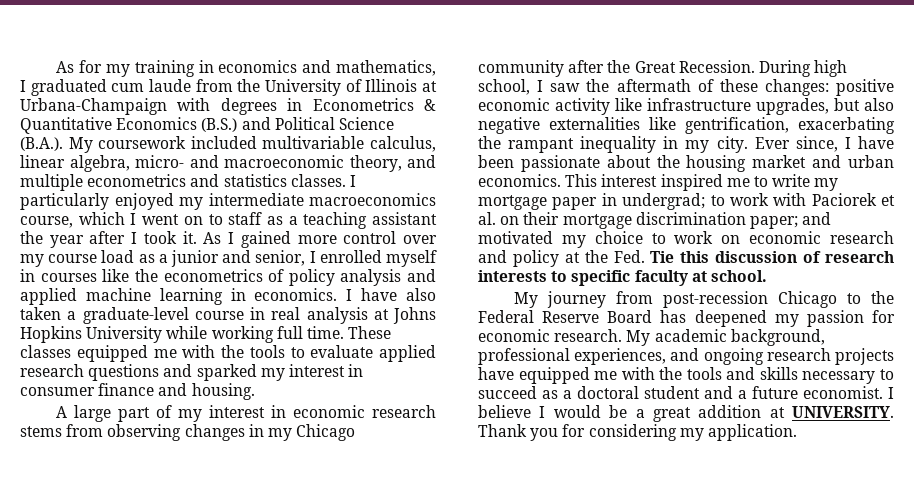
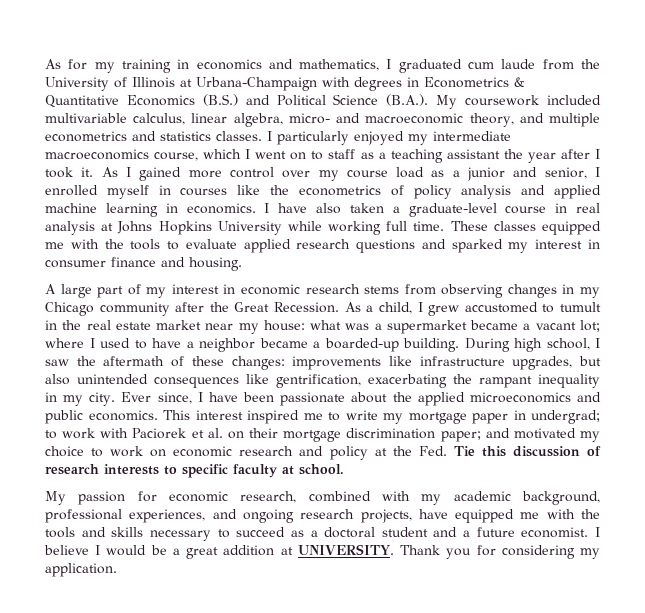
+ As a child, I grew accustomed to tumult in the real estate market near my house: what was a supermarket became a vacant lot; where I used to have a neighbor became a boarded-up building.
- During high school, I saw the aftermath of these changes: positive economic activity like infrastructure upgrades, but also negative externalities like gentrification, exacerbating the rampant inequality in my city.
+ During high school, I saw the aftermath of these changes: improvements like infrastructure upgrades, but also unintended consequences like gentrification, exacerbating the rampant inequality in my city.
- Ever since, I have been passionate about the housing market and urban economics.
+ Ever since, I have been passionate about the applied microeconomics and public economics.
- My journey from post-recession Chicago to the Federal Reserve Board has deepened my passion for economic research. My academic background, professional experiences, and ongoing research projects have equipped me with the tools and skills necessary to succeed as a doctoral student and a future economist.
+ My passion for economic research, combined with my academic background, professional experiences, and ongoing research projects, have equipped me with the tools and skills necessary to succeed as a doctoral student and a future economist.

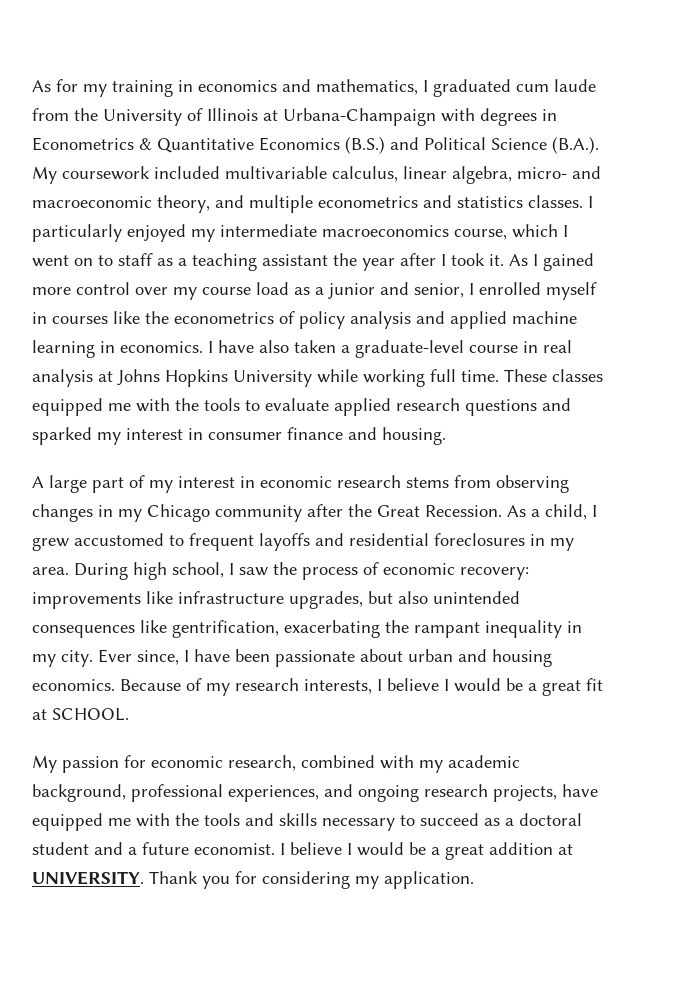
- As a child, I grew accustomed to tumult in the real estate market near my house: what was a supermarket became a vacant lot; where I used to have a neighbor became a boarded-up building.
+ As a child, I grew accustomed to frequent layoffs and residential foreclosures in my area.
- During high school, I saw the aftermath of these changes: improvements like infrastructure upgrades, but also unintended consequences like gentrification, exacerbating the rampant inequality in my city.
+ During high school, I saw the process of economic recovery: improvements like infrastructure upgrades, but also unintended consequences like gentrification, exacerbating the rampant inequality in my city.
- Ever since, I have been passionate about the applied microeconomics and public economics. This interest inspired me to write my mortgage paper in undergrad; to work with Paciorek et al. on their mortgage discrimination paper; and motivated my choice to work on economic research and policy at the Fed. Tie this discussion of research interests to specific faculty at school.
+ Ever since, I have been passionate about urban and housing economics. Because of my research interests, I believe I would be a great fit at SCHOOL.

